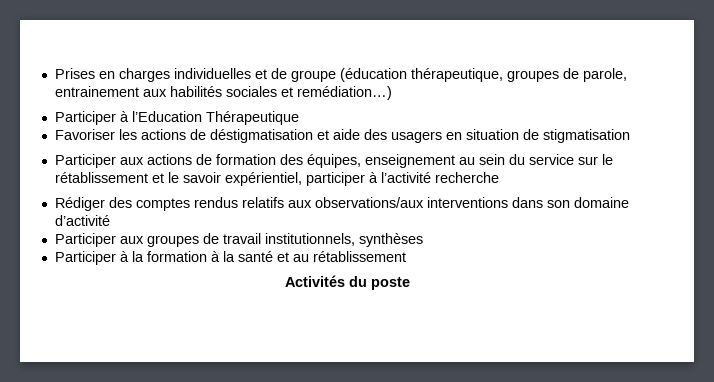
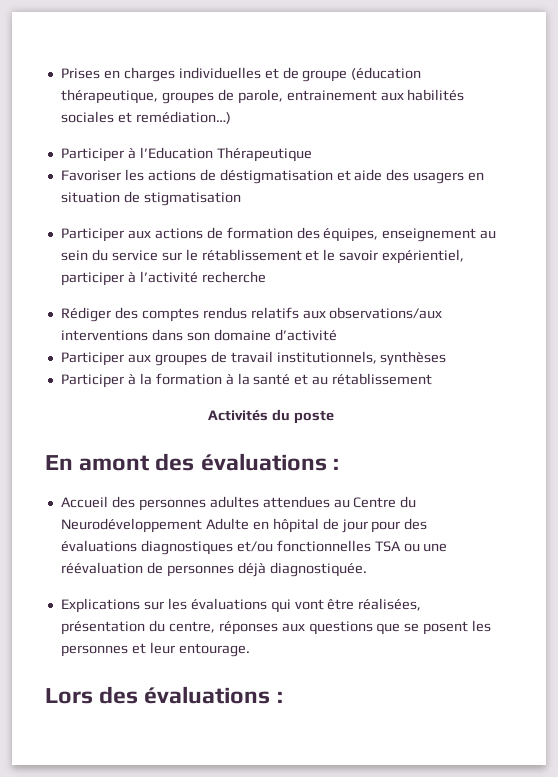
+ En amont des évaluations :
+ Accueil des personnes adultes attendues au Centre du Neurodéveloppement Adulte en hôpital de jour pour des évaluations diagnostiques et/ou fonctionnelles TSA ou une réévaluation de personnes déjà diagnostiquée.
+ Explications sur les évaluations qui vont être réalisées, présentation du centre, réponses aux questions que se posent les personnes et leur entourage.
+ Lors des évaluations :

